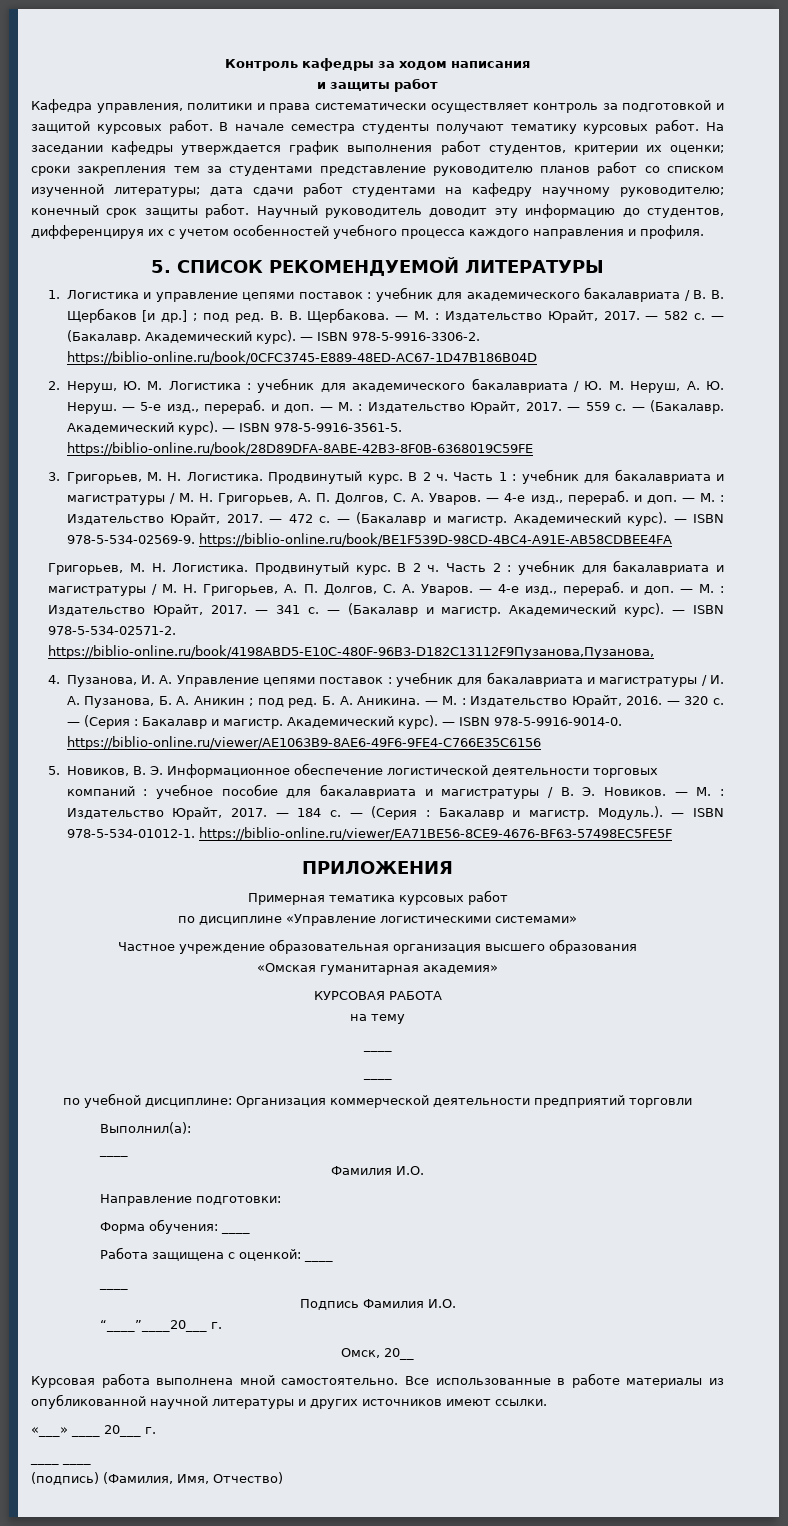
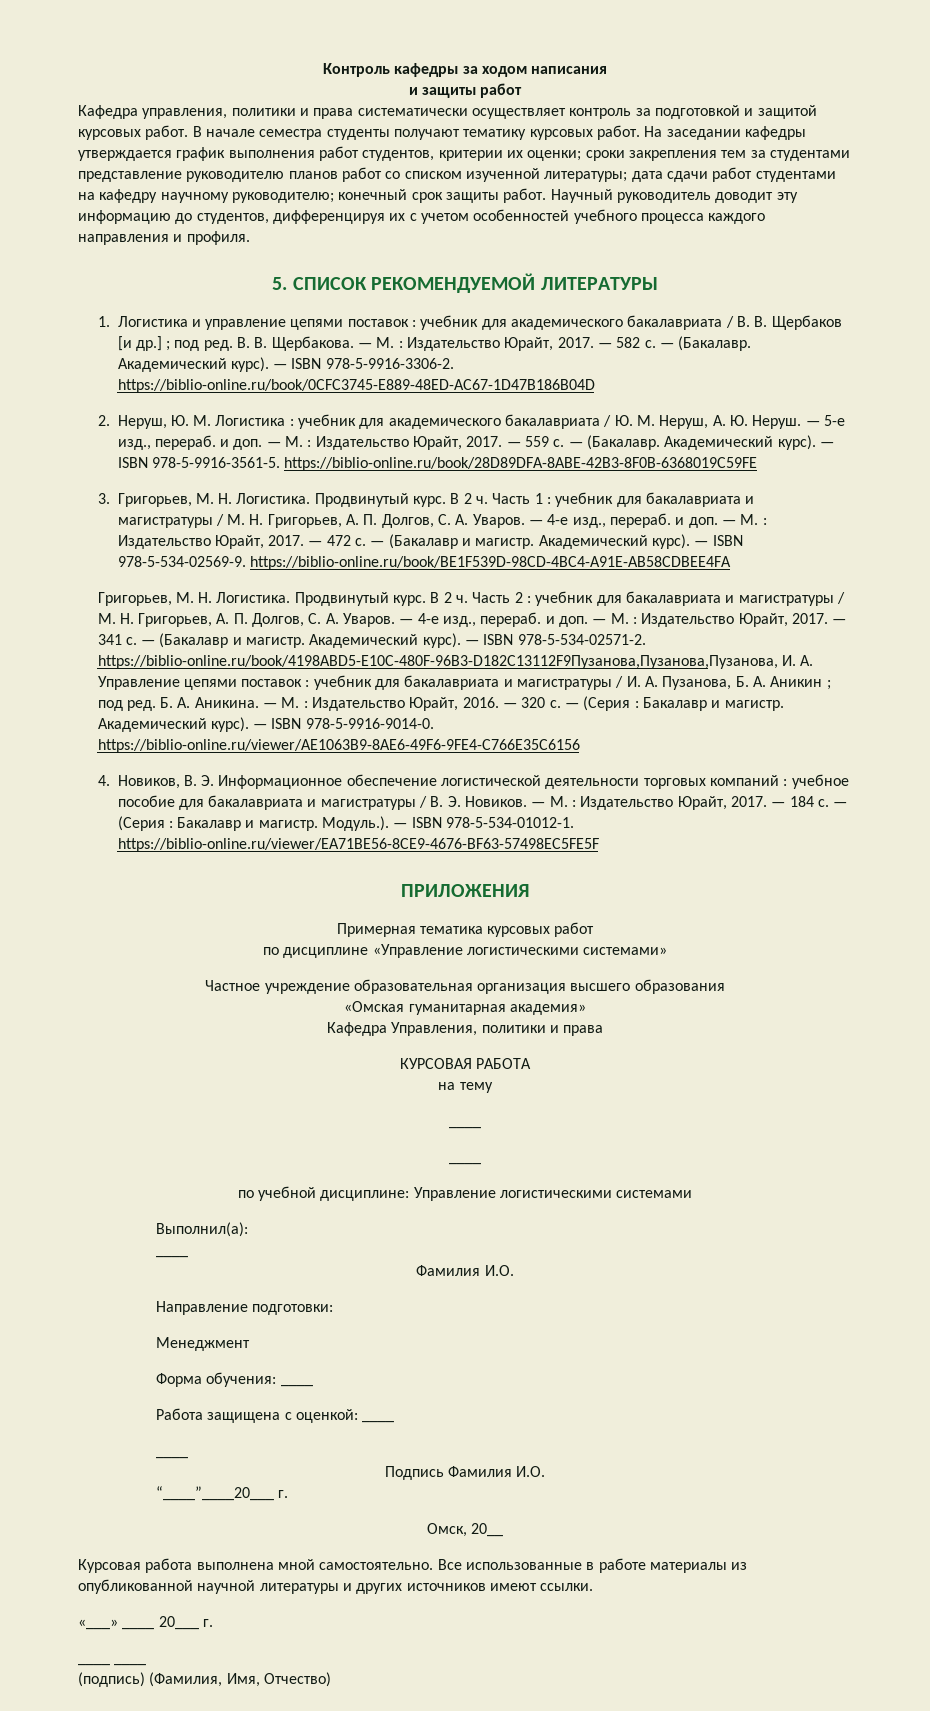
- — ISBN 978-5-534-02571-2. https://biblio-online.ru/book/4198ABD5-E10C-480F-96B3-D182C13112F9Пузанова,Пузанова,
- 4. Пузанова, И. А. Управление цепями поставок : учебник для бакалавриата и магистратуры / И. А. Пузанова, Б. А. Аникин ; под ред.
+ — ISBN 978-5-534-02571-2. https://biblio-online.ru/book/4198ABD5-E10C-480F-96B3-D182C13112F9Пузанова,Пузанова,Пузанова, И. А. Управление цепями поставок : учебник для бакалавриата и магистратуры / И. А. Пузанова, Б. А. Аникин ; под ред.
- 5. Новиков, В. Э. Информационное обеспечение логистической деятельности торговых компаний : учебное пособие для бакалавриата и магистратуры / В. Э. Новиков.
+ 4. Новиков, В. Э. Информационное обеспечение логистической деятельности торговых компаний : учебное пособие для бакалавриата и магистратуры / В. Э. Новиков.
+ Кафедра Управления, политики и права
- по учебной дисциплине: Организация коммерческой деятельности предприятий торговли
+ по учебной дисциплине: Управление логистическими системами
+ Менеджмент

